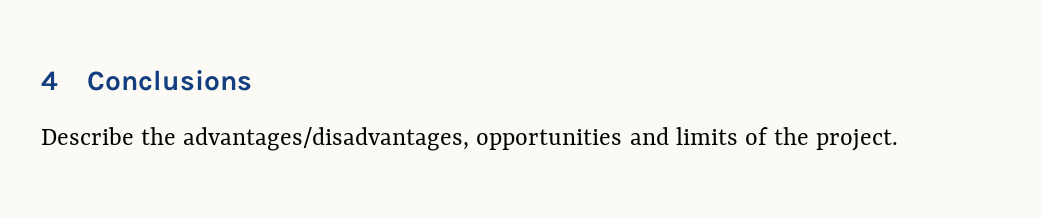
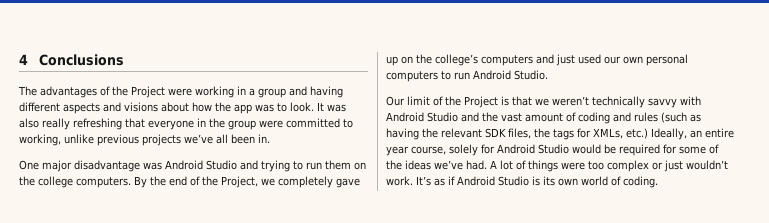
- Describe the advantages/disadvantages, opportunities and limits of the project.
+ The advantages of the Project were working in a group and having different aspects and visions about how the app was to look. It was also really refreshing that everyone in the group were committed to working, unlike previous projects we’ve all been in.
+ One major disadvantage was Android Studio and trying to run them on the college computers. By the end of the Project, we completely gave up on the college’s computers and just used our own personal computers to run Android Studio.
+ Our limit of the Project is that we weren’t technically savvy with Android Studio and the vast amount of coding and rules (such as having the relevant SDK files, the tags for XMLs, etc.) Ideally, an entire year course, solely for Android Studio would be required for some of the ideas we’ve had. A lot of things were too complex or just wouldn’t work. It’s as if Android Studio is its own world of coding.

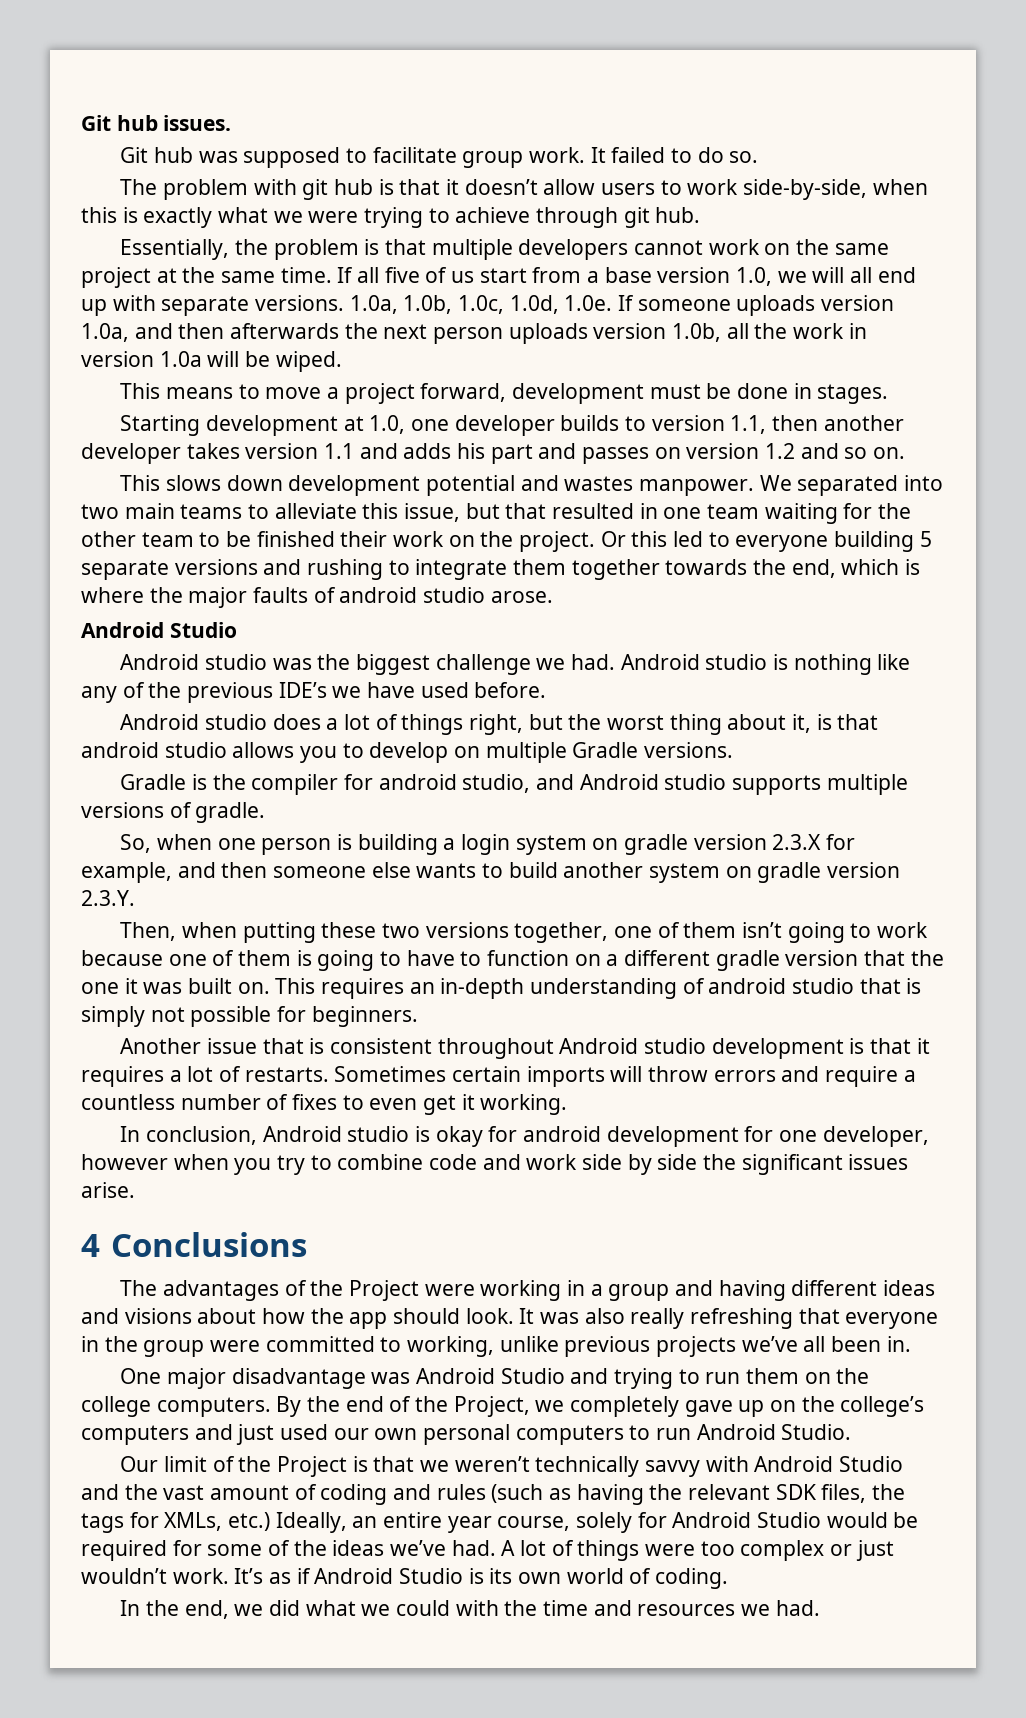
+ Git hub issues.
+ Git hub was supposed to facilitate group work. It failed to do so.
+ The problem with git hub is that it doesn’t allow users to work side-by-side, when this is exactly what we were trying to achieve through git hub.
+ Essentially, the problem is that multiple developers cannot work on the same project at the same time. If all five of us start from a base version 1.0, we will all end up with separate versions. 1.0a, 1.0b, 1.0c, 1.0d, 1.0e. If someone uploads version 1.0a, and then afterwards the next person uploads version 1.0b, all the work in version 1.0a will be wiped.
+ This means to move a project forward, development must be done in stages.
+ Starting development at 1.0, one developer builds to version 1.1, then another developer takes version 1.1 and adds his part and passes on version 1.2 and so on.
+ This slows down development potential and wastes manpower. We separated into two main teams to alleviate this issue, but that resulted in one team waiting for the other team to be finished their work on the project. Or this led to everyone building 5 separate versions and rushing to integrate them together towards the end, which is where the major faults of android studio arose.
+ Android Studio
+ Android studio was the biggest challenge we had. Android studio is nothing like any of the previous IDE’s we have used before.
+ Android studio does a lot of things right, but the worst thing about it, is that android studio allows you to develop on multiple Gradle versions.
+ Gradle is the compiler for android studio, and Android studio supports multiple versions of gradle.
+ So, when one person is building a login system on gradle version 2.3.X for example, and then someone else wants to build another system on gradle version 2.3.Y.
+ Then, when putting these two versions together, one of them isn’t going to work because one of them is going to have to function on a different gradle version that the one it was built on. This requires an in-depth understanding of android studio that is simply not possible for beginners.
+ Another issue that is consistent throughout Android studio development is that it requires a lot of restarts. Sometimes certain imports will throw errors and require a countless number of fixes to even get it working.
+ In conclusion, Android studio is okay for android development for one developer, however when you try to combine code and work side by side the significant issues arise.
- The advantages of the Project were working in a group and having different aspects and visions about how the app was to look.
+ The advantages of the Project were working in a group and having different ideas and visions about how the app should look.
+ In the end, we did what we could with the time and resources we had.

